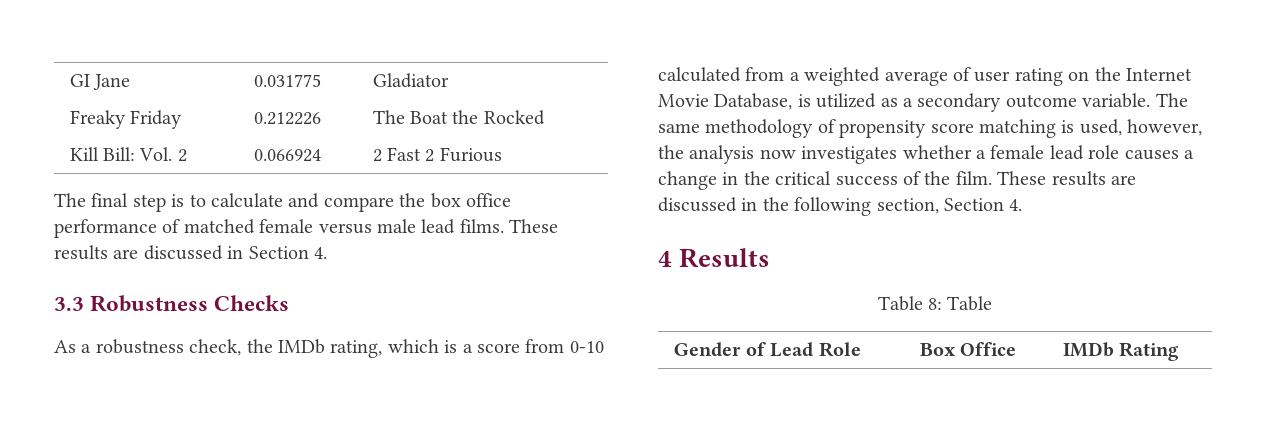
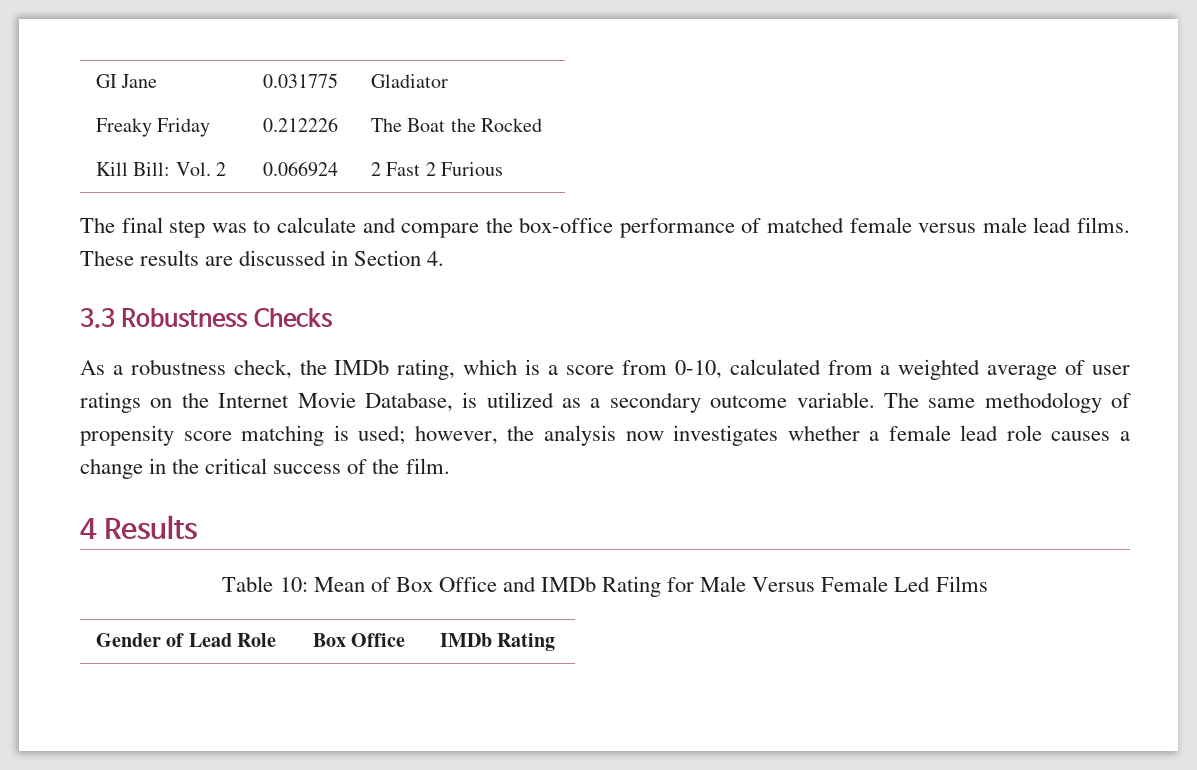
- The final step is to calculate and compare the box office performance of matched female versus male lead films.
+ The final step was to calculate and compare the box-office performance of matched female versus male lead films.
- As a robustness check, the IMDb rating, which is a score from 0-10 calculated from a weighted average of user rating on the Internet Movie Database, is utilized as a secondary outcome variable.
+ As a robustness check, the IMDb rating, which is a score from 0-10, calculated from a weighted average of user ratings on the Internet Movie Database, is utilized as a secondary outcome variable.
- The same methodology of propensity score matching is used, however, the analysis now investigates whether a female lead role causes a change in the critical success of the film. These results are discussed in the following section, Section 4.
+ The same methodology of propensity score matching is used; however, the analysis now investigates whether a female lead role causes a change in the critical success of the film.
  4 Results
- Table 8: Table
+ Table 10: Mean of Box Office and IMDb Rating for Male Versus Female Led Films

